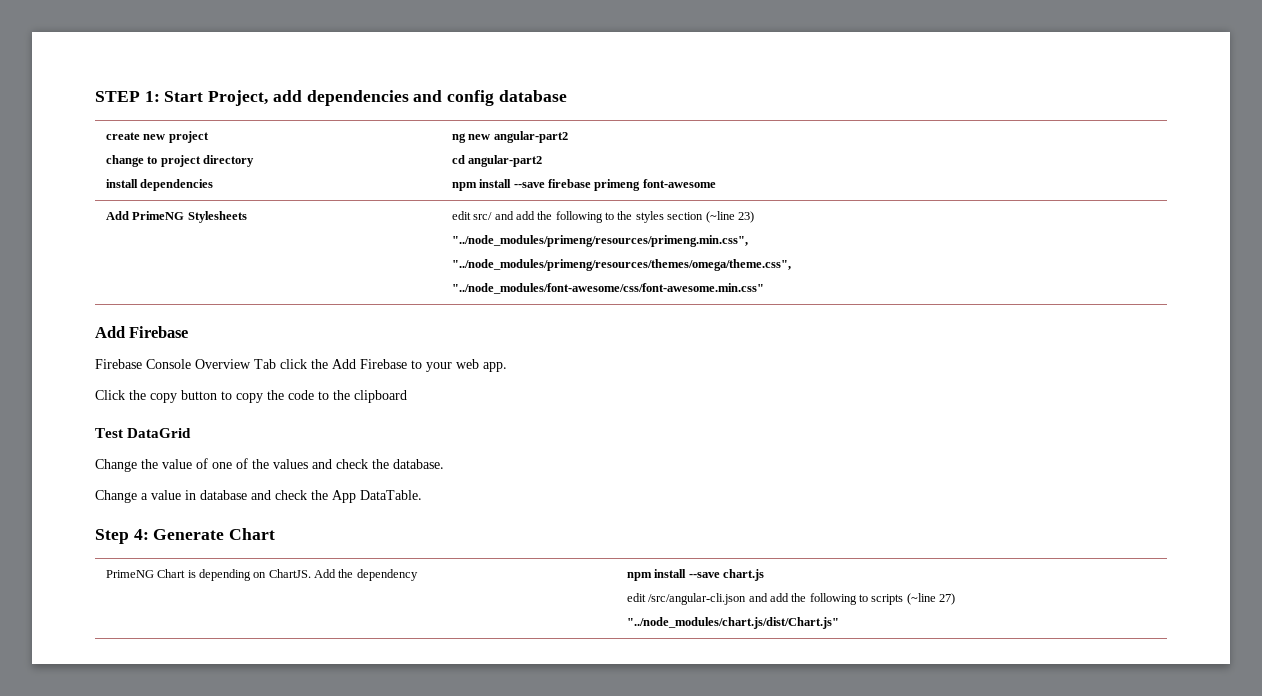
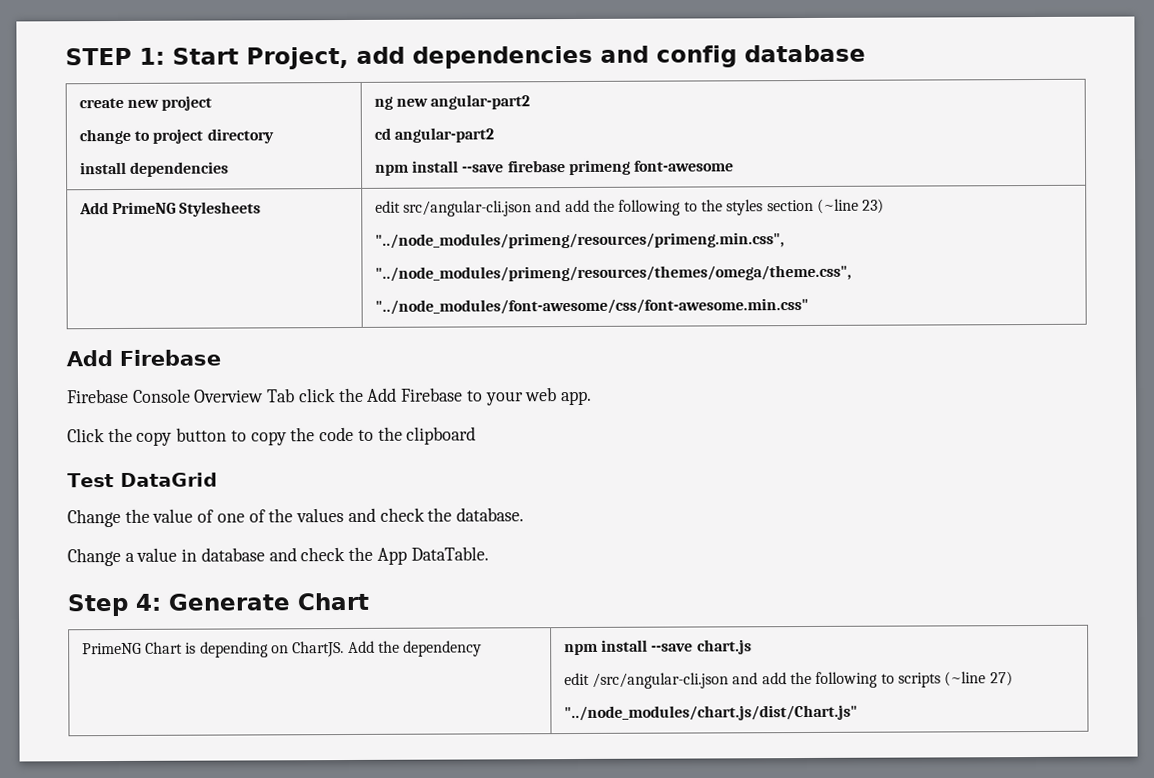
- Add PrimeNG Stylesheets | edit src/ and add the following to the styles section (~line 23)
+ Add PrimeNG Stylesheets | edit src/angular-cli.json and add the following to the styles section (~line 23)

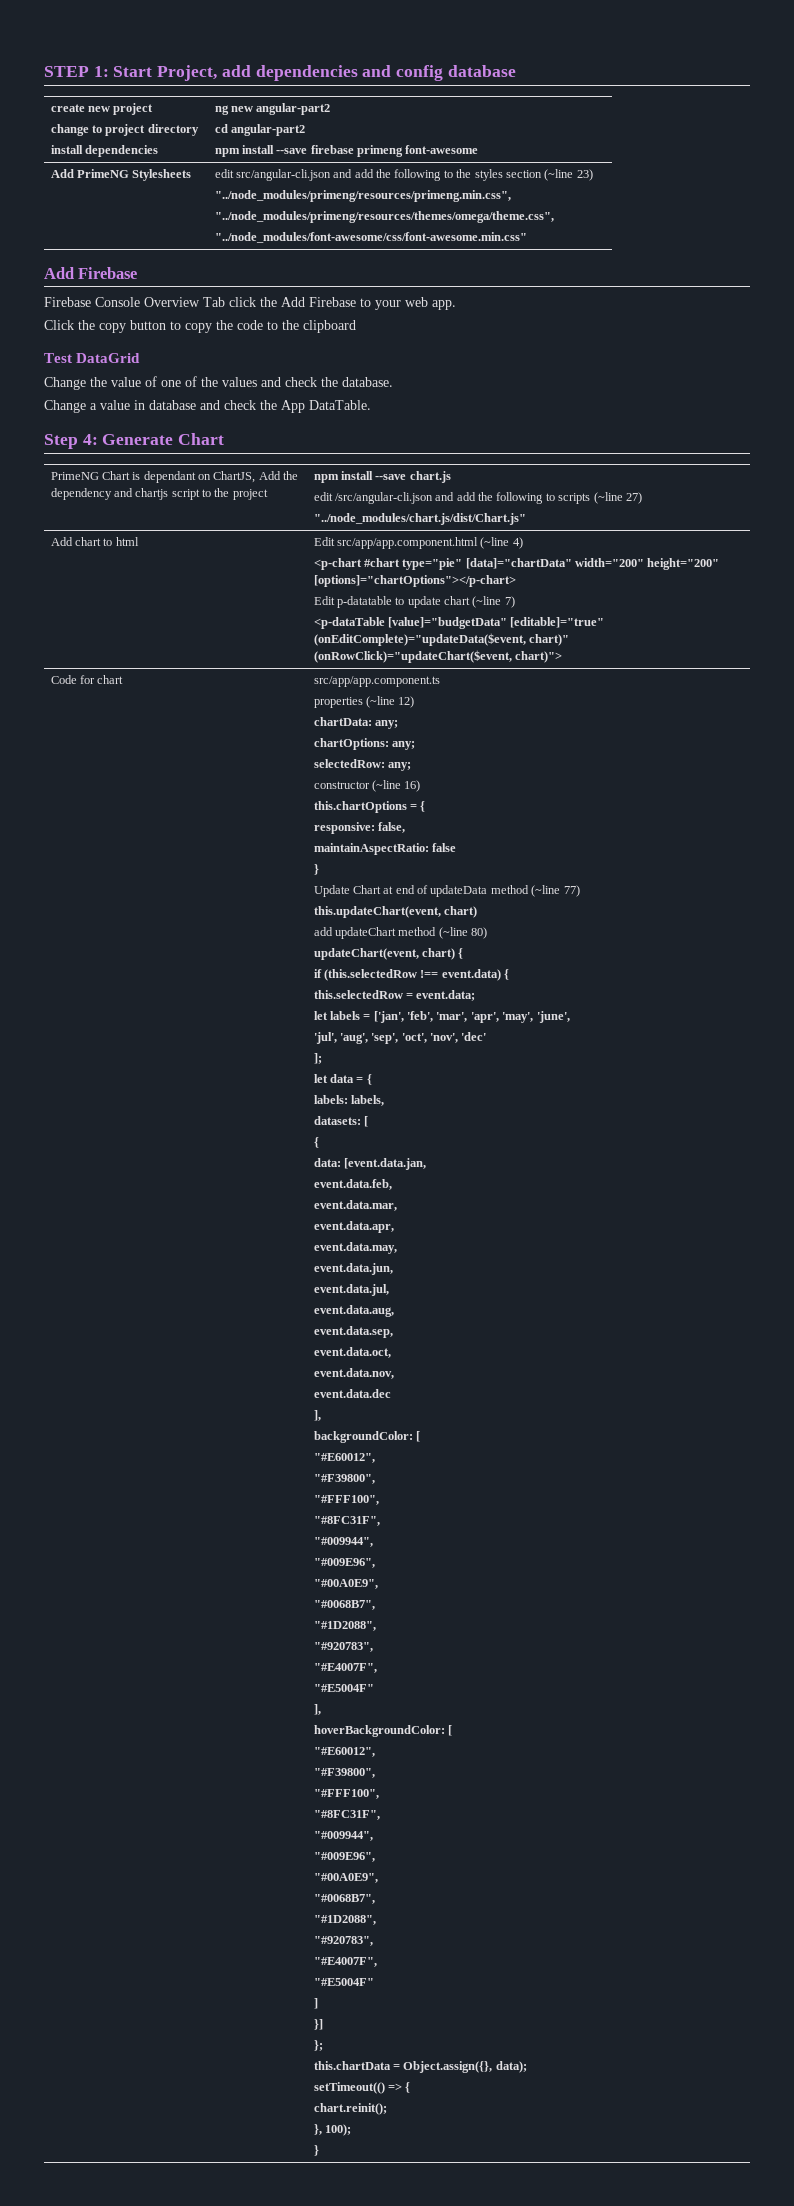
- PrimeNG Chart is depending on ChartJS. Add the dependency | npm install --save chart.js
+ PrimeNG Chart is dependant on ChartJS, Add the dependency and chartjs script to the project | npm install --save chart.js
+ Add chart to html | Edit src/app/app.component.html (~line 4)
+ <p-chart #chart type="pie" [data]="chartData" width="200" height="200" [options]="chartOptions"></p-chart>
+ Edit p-datatable to update chart (~line 7)
+ <p-dataTable [value]="budgetData" [editable]="true" (onEditComplete)="updateData($event, chart)" (onRowClick)="updateChart($event, chart)">
+ Code for chart | src/app/app.component.ts
+ properties (~line 12)
+ chartData: any;
+ chartOptions: any;
+ selectedRow: any;
+ constructor (~line 16)
+ this.chartOptions = {
+ responsive: false,
+ maintainAspectRatio: false
+ }
+ Update Chart at end of updateData method (~line 77)
+ this.updateChart(event, chart)
+ add updateChart method (~line 80)
+ updateChart(event, chart) {
+ if (this.selectedRow !== event.data) {
+ this.selectedRow = event.data;
+ let labels = ['jan', 'feb', 'mar', 'apr', 'may', 'june',
+ 'jul', 'aug', 'sep', 'oct', 'nov', 'dec'
+ ];
+ let data = {
+ labels: labels,
+ datasets: [
+ {
+ data: [event.data.jan,
+ event.data.feb,
+ event.data.mar,
+ event.data.apr,
+ event.data.may,
+ event.data.jun,
+ event.data.jul,
+ event.data.aug,
+ event.data.sep,
+ event.data.oct,
+ event.data.nov,
+ event.data.dec
+ ],
+ backgroundColor: [
+ "#E60012",
+ "#F39800",
+ "#FFF100",
+ "#8FC31F",
+ "#009944",
+ "#009E96",
+ "#00A0E9",
+ "#0068B7",
+ "#1D2088",
+ "#920783",
+ "#E4007F",
+ "#E5004F"
+ ],
+ hoverBackgroundColor: [
+ "#E60012",
+ "#F39800",
+ "#FFF100",
+ "#8FC31F",
+ "#009944",
+ "#009E96",
+ "#00A0E9",
+ "#0068B7",
+ "#1D2088",
+ "#920783",
+ "#E4007F",
+ "#E5004F"
+ ]
+ }]
+ };
+ this.chartData = Object.assign({}, data);
+ setTimeout(() => {
+ chart.reinit();
+ }, 100);
+ }

